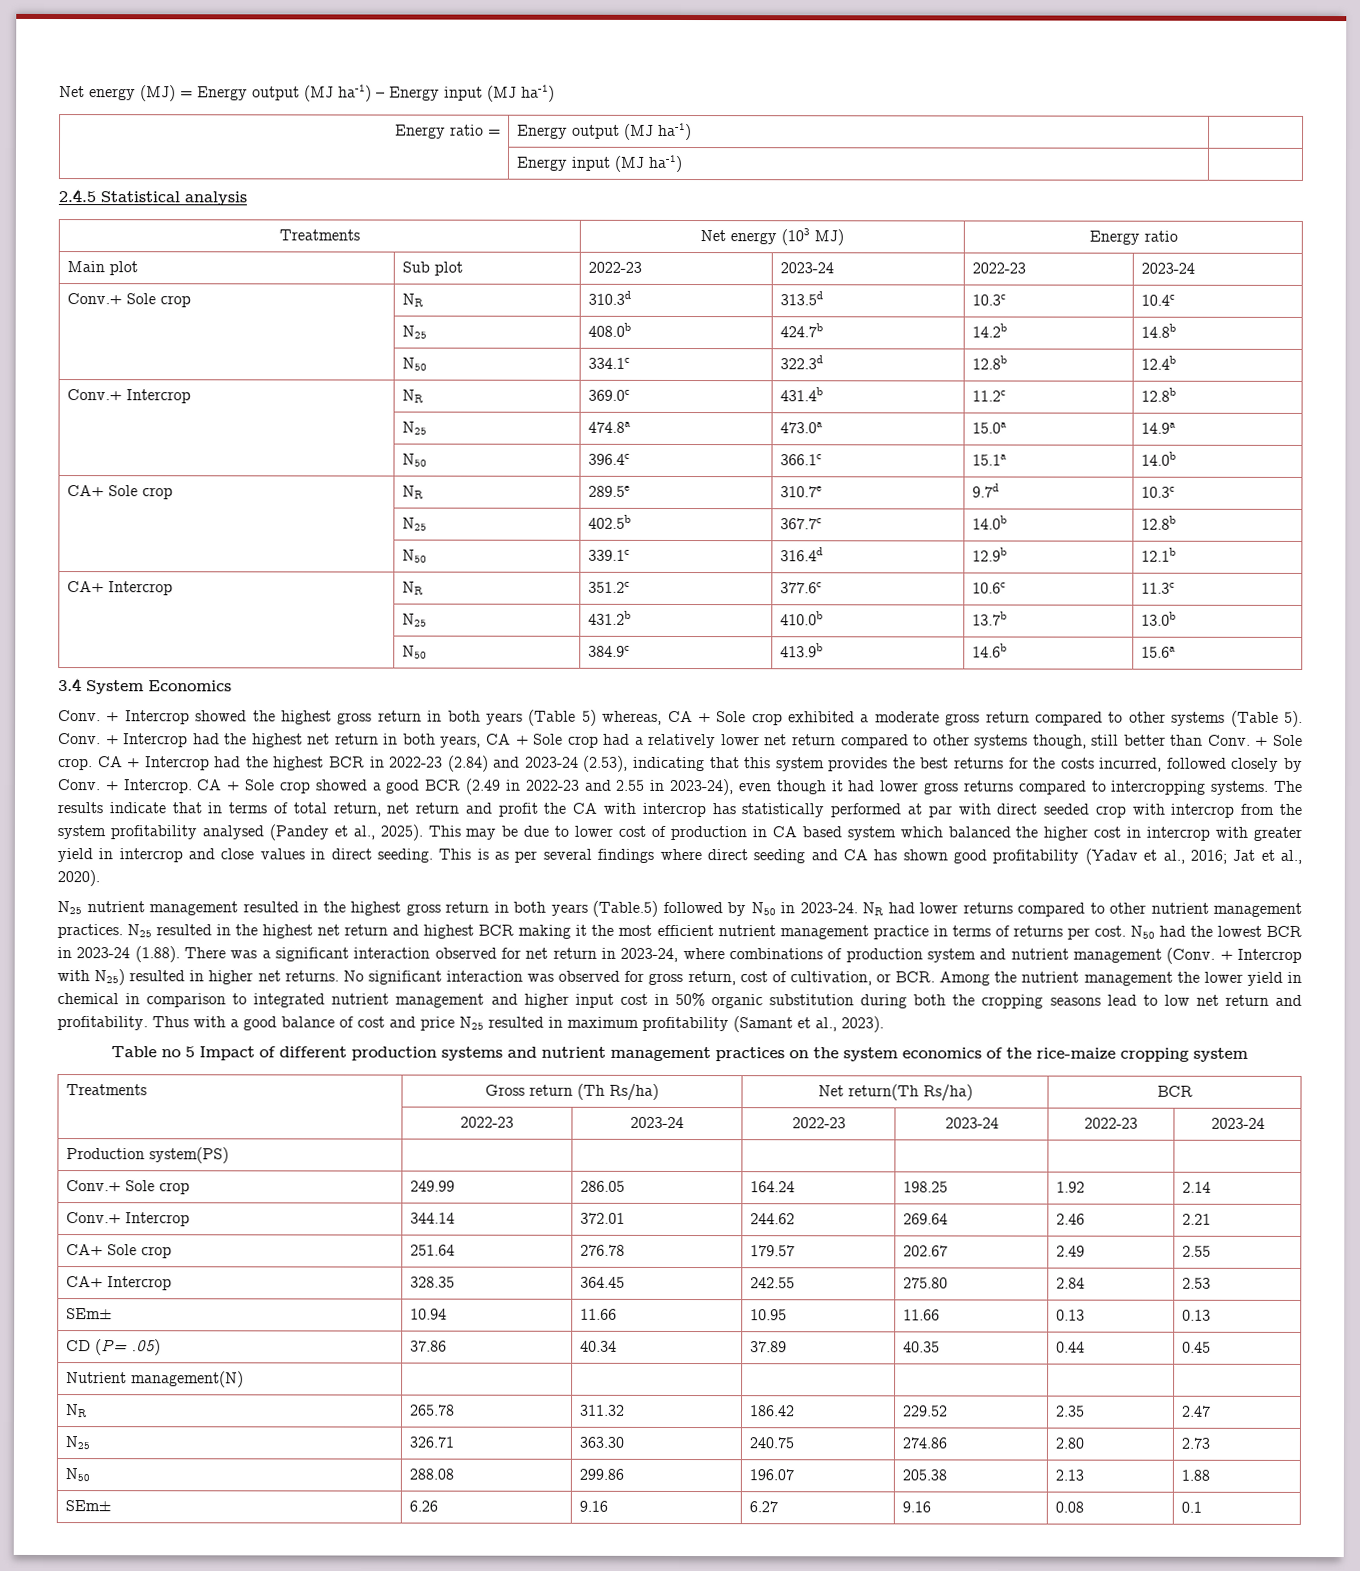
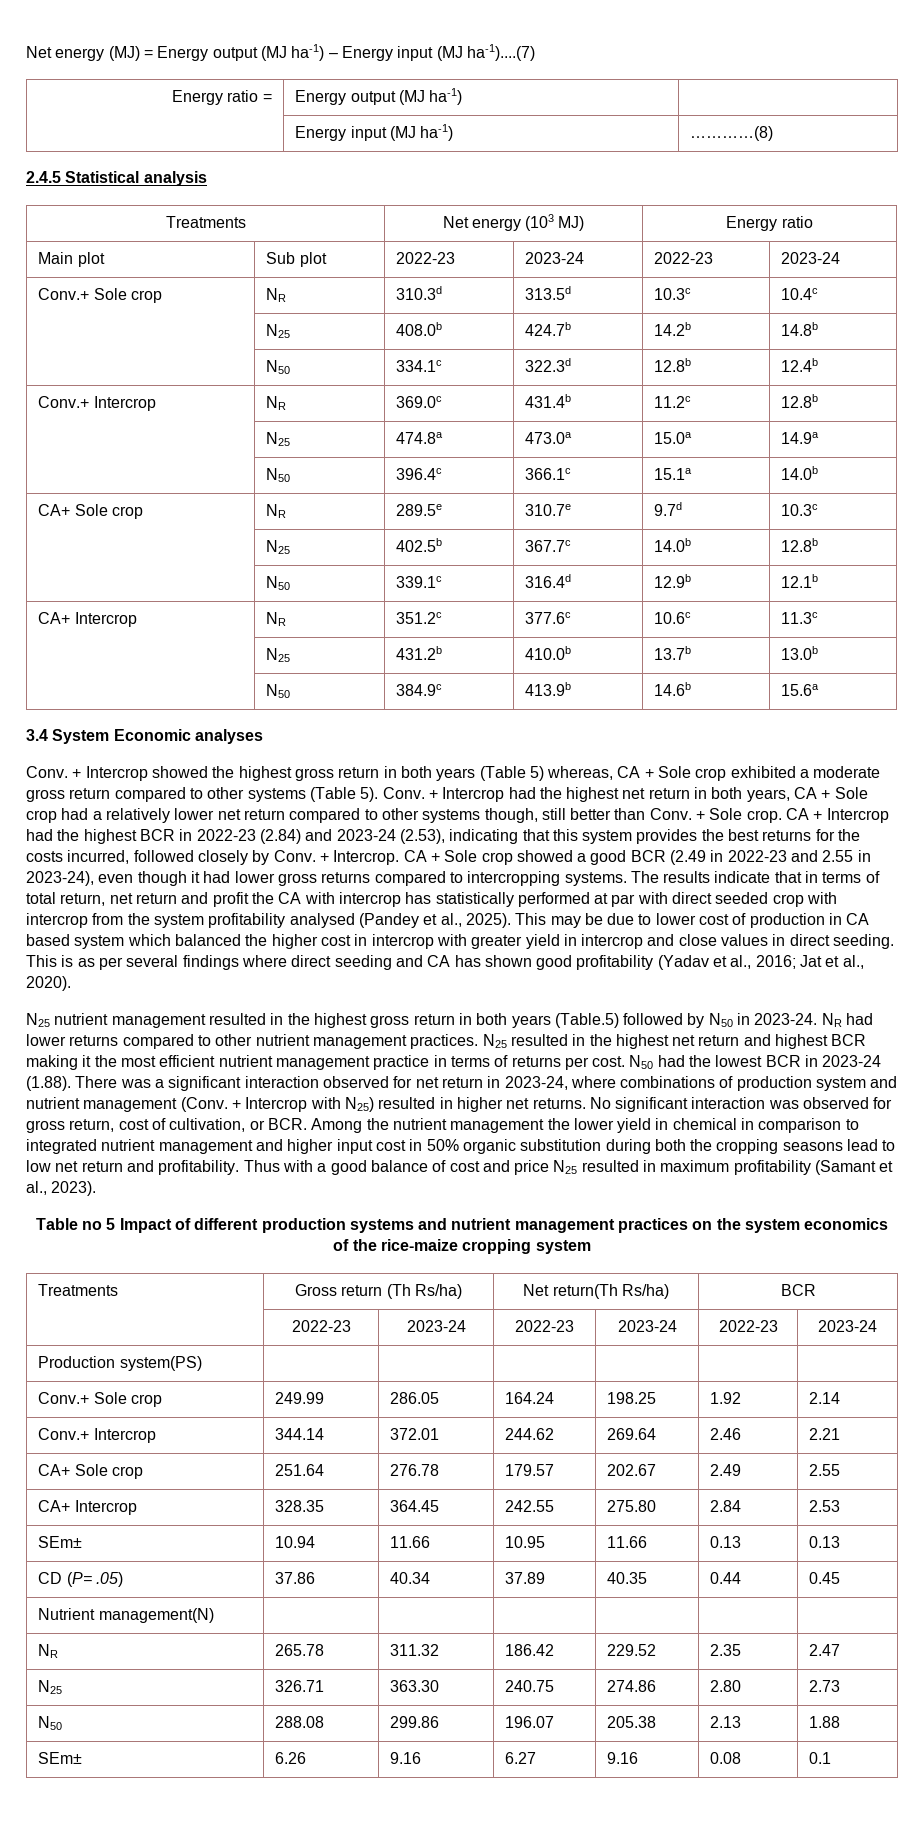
- Net energy (MJ) = Energy output (MJ ha-1) – Energy input (MJ ha-1)
+ Net energy (MJ) = Energy output (MJ ha-1) – Energy input (MJ ha-1)....(7)
- | Energy input (MJ ha-1) |
+ | Energy input (MJ ha-1) | …………(8)
- 3.4 System Economics
+ 3.4 System Economic analyses

